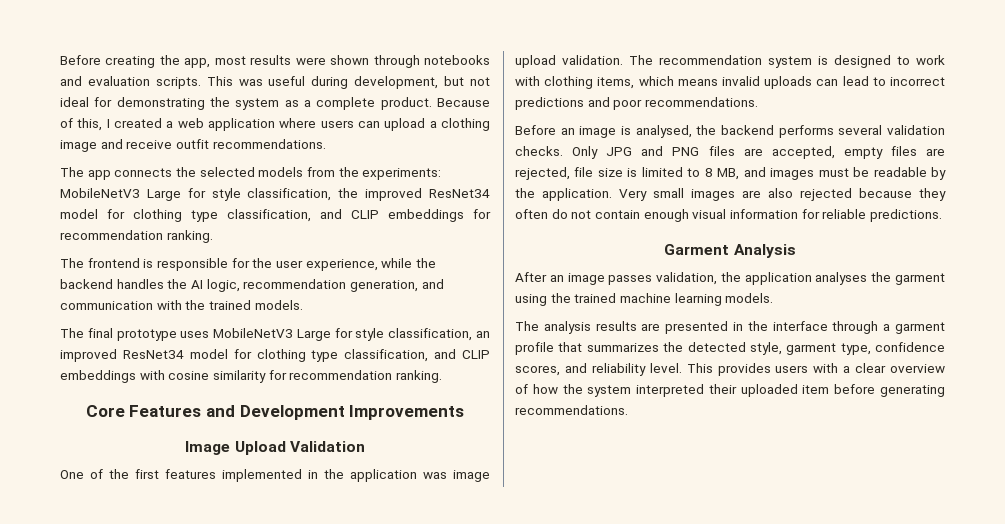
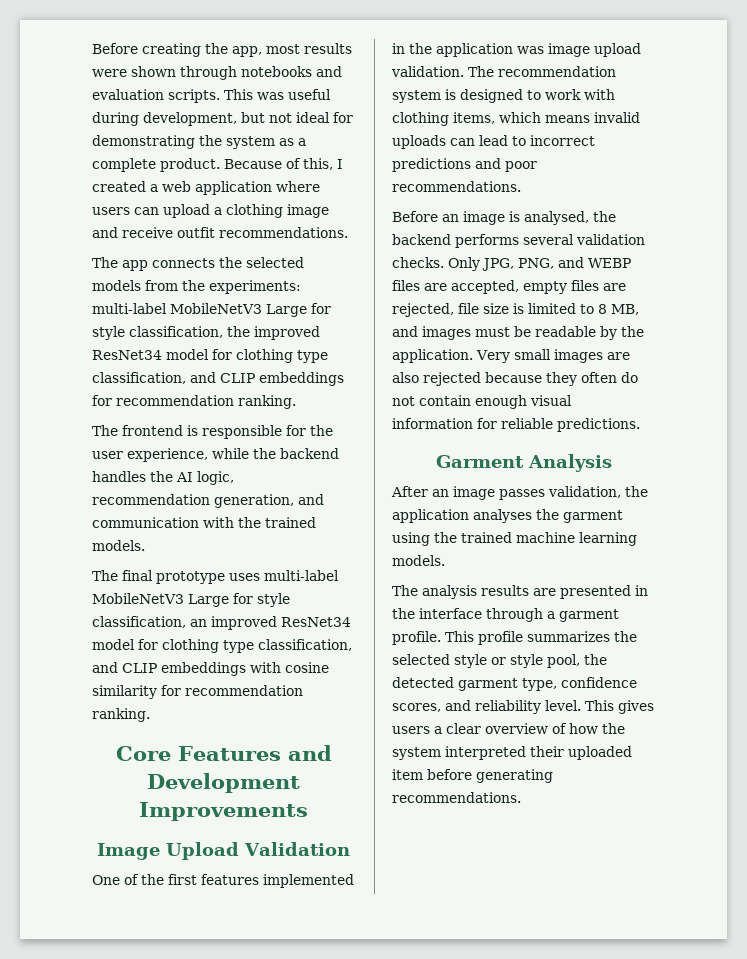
- The app connects the selected models from the experiments: MobileNetV3 Large for style classification, the improved ResNet34 model for clothing type classification, and CLIP embeddings for recommendation ranking.
+ The app connects the selected models from the experiments: multi-label MobileNetV3 Large for style classification, the improved ResNet34 model for clothing type classification, and CLIP embeddings for recommendation ranking.
- The final prototype uses MobileNetV3 Large for style classification, an improved ResNet34 model for clothing type classification, and CLIP embeddings with cosine similarity for recommendation ranking.
+ The final prototype uses multi-label MobileNetV3 Large for style classification, an improved ResNet34 model for clothing type classification, and CLIP embeddings with cosine similarity for recommendation ranking.
- Only JPG and PNG files are accepted, empty files are rejected, file size is limited to 8 MB, and images must be readable by the application.
+ Only JPG, PNG, and WEBP files are accepted, empty files are rejected, file size is limited to 8 MB, and images must be readable by the application.
- The analysis results are presented in the interface through a garment profile that summarizes the detected style, garment type, confidence scores, and reliability level.
+ The analysis results are presented in the interface through a garment profile. This profile summarizes the selected style or style pool, the detected garment type, confidence scores, and reliability level.
- This provides users with a clear overview of how the system interpreted their uploaded item before generating recommendations.
+ This gives users a clear overview of how the system interpreted their uploaded item before generating recommendations.

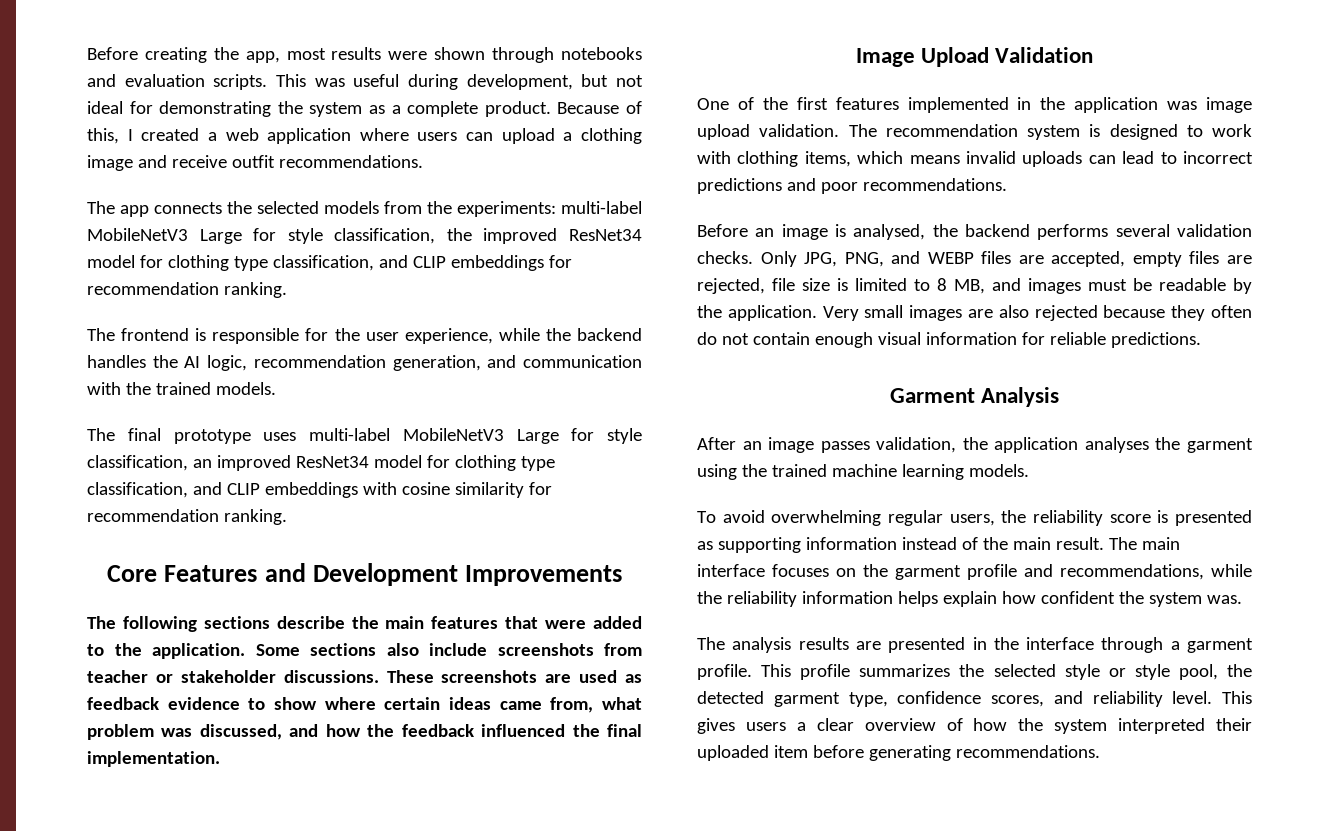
+ The following sections describe the main features that were added to the application. Some sections also include screenshots from teacher or stakeholder discussions. These screenshots are used as feedback evidence to show where certain ideas came from, what problem was discussed, and how the feedback influenced the final implementation.
+ To avoid overwhelming regular users, the reliability score is presented as supporting information instead of the main result. The main interface focuses on the garment profile and recommendations, while the reliability information helps explain how confident the system was.

